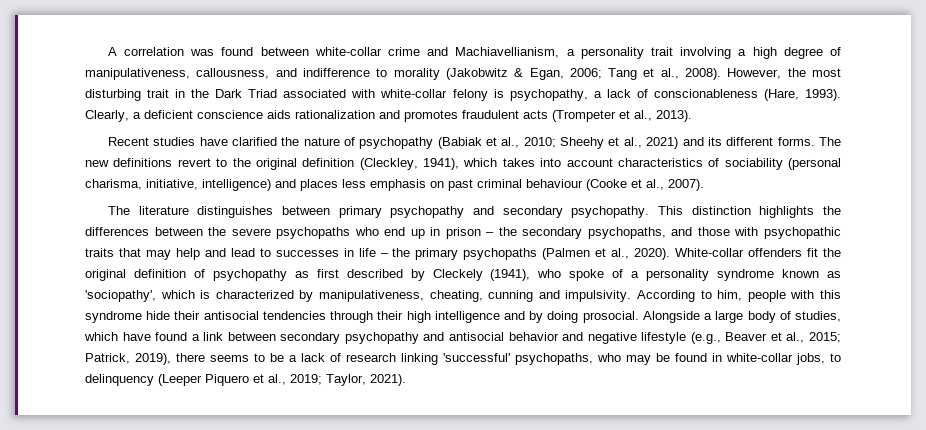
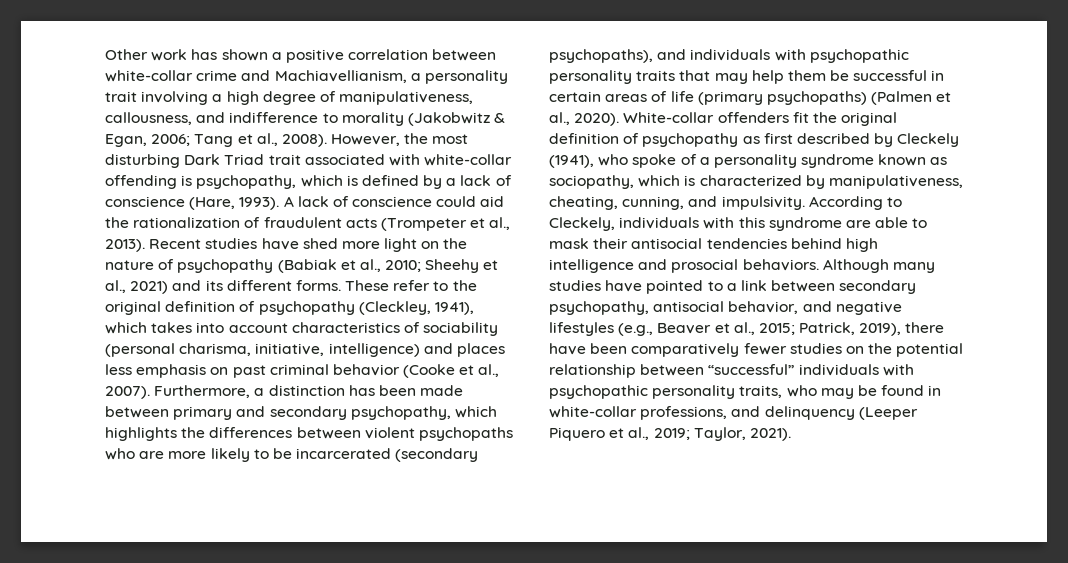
- A correlation was found between white-collar crime and Machiavellianism, a personality trait involving a high degree of manipulativeness, callousness, and indifference to morality (Jakobwitz & Egan, 2006; Tang et al., 2008).
+ Other work has shown a positive correlation between white-collar crime and Machiavellianism, a personality trait involving a high degree of manipulativeness, callousness, and indifference to morality (Jakobwitz & Egan, 2006; Tang et al., 2008).
- However, the most disturbing trait in the Dark Triad associated with white-collar felony is psychopathy, a lack of conscionableness (Hare, 1993).
+ However, the most disturbing Dark Triad trait associated with white-collar offending is psychopathy, which is defined by a lack of conscience (Hare, 1993).
- Clearly, a deficient conscience aids rationalization and promotes fraudulent acts (Trompeter et al., 2013).
- Recent studies have clarified the nature of psychopathy (Babiak et al., 2010; Sheehy et al., 2021) and its different forms.
+ A lack of conscience could aid the rationalization of fraudulent acts (Trompeter et al., 2013). Recent studies have shed more light on the nature of psychopathy (Babiak et al., 2010; Sheehy et al., 2021) and its different forms.
- The new definitions revert to the original definition (Cleckley, 1941), which takes into account characteristics of sociability (personal charisma, initiative, intelligence) and places less emphasis on past criminal behaviour (Cooke et al., 2007).
- The literature distinguishes between primary psychopathy and secondary psychopathy. This distinction highlights the differences between the severe psychopaths who end up in prison – the secondary psychopaths, and those with psychopathic traits that may help and lead to successes in life – the primary psychopaths (Palmen et al., 2020).
+ These refer to the original definition of psychopathy (Cleckley, 1941), which takes into account characteristics of sociability (personal charisma, initiative, intelligence) and places less emphasis on past criminal behavior (Cooke et al., 2007). Furthermore, a distinction has been made between primary and secondary psychopathy, which highlights the differences between violent psychopaths who are more likely to be incarcerated (secondary psychopaths), and individuals with psychopathic personality traits that may help them be successful in certain areas of life (primary psychopaths) (Palmen et al., 2020).
- White-collar offenders fit the original definition of psychopathy as first described by Cleckely (1941), who spoke of a personality syndrome known as 'sociopathy', which is characterized by manipulativeness, cheating, cunning and impulsivity.
+ White-collar offenders fit the original definition of psychopathy as first described by Cleckely (1941), who spoke of a personality syndrome known as sociopathy, which is characterized by manipulativeness, cheating, cunning, and impulsivity.
- According to him, people with this syndrome hide their antisocial tendencies through their high intelligence and by doing prosocial. Alongside a large body of studies, which have found a link between secondary psychopathy and antisocial behavior and negative lifestyle (e.g., Beaver et al., 2015; Patrick, 2019), there seems to be a lack of research linking 'successful' psychopaths, who may be found in white-collar jobs, to delinquency (Leeper Piquero et al., 2019; Taylor, 2021).
+ According to Cleckely, individuals with this syndrome are able to mask their antisocial tendencies behind high intelligence and prosocial behaviors. Although many studies have pointed to a link between secondary psychopathy, antisocial behavior, and negative lifestyles (e.g., Beaver et al., 2015; Patrick, 2019), there have been comparatively fewer studies on the potential relationship between “successful” individuals with psychopathic personality traits, who may be found in white-collar professions, and delinquency (Leeper Piquero et al., 2019; Taylor, 2021).

